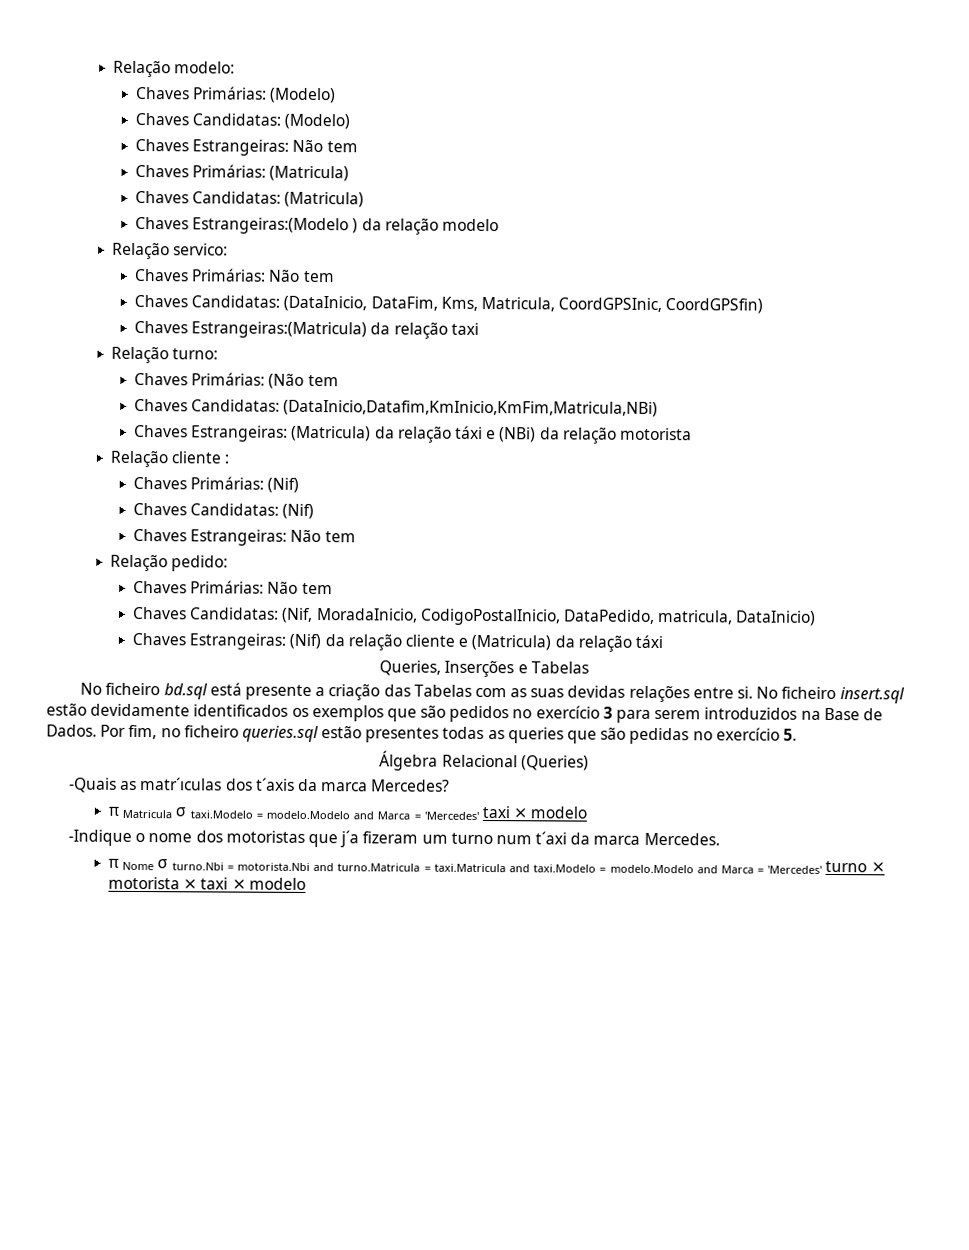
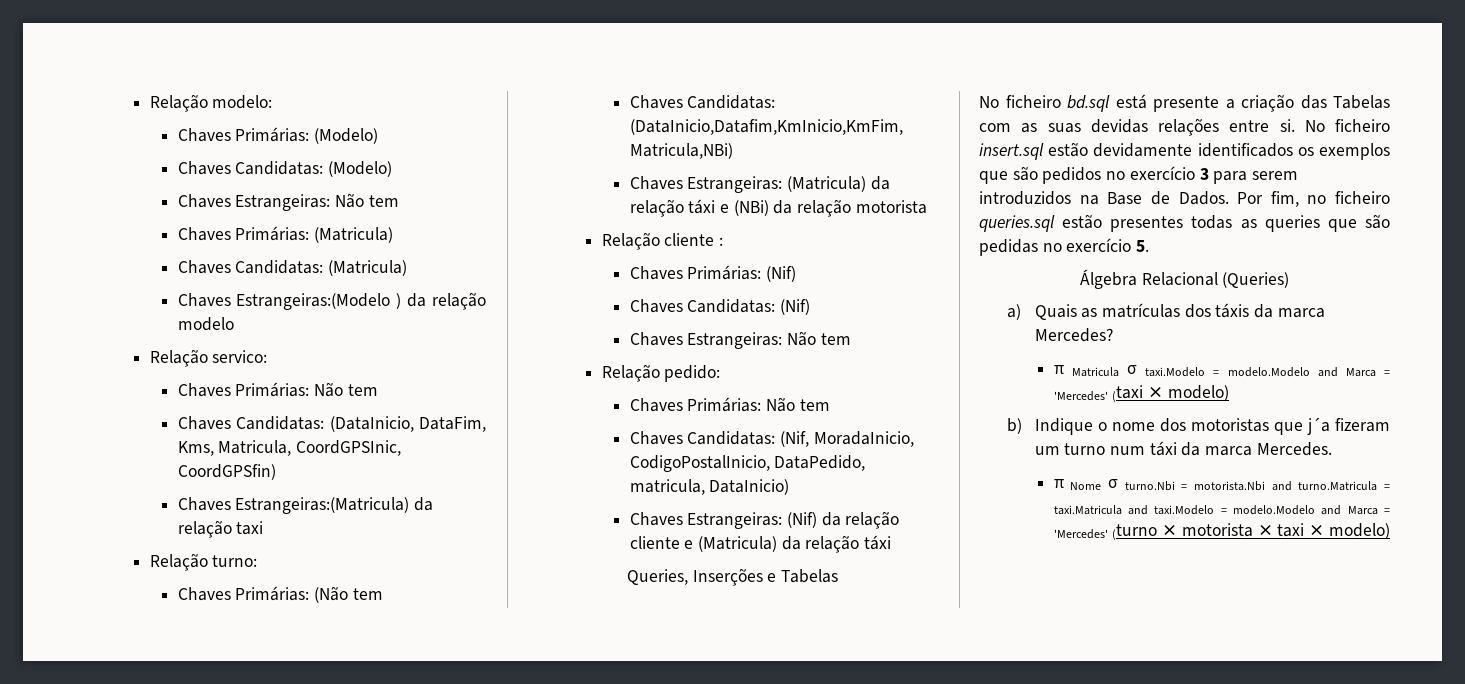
- -Quais as matr´ıculas dos t´axis da marca Mercedes?
+ a) Quais as matrículas dos táxis da marca Mercedes?
- π Matricula σ taxi.Modelo = modelo.Modelo and Marca = 'Mercedes' taxi ⨯ modelo
- -Indique o nome dos motoristas que j´a fizeram um turno num t´axi da marca Mercedes.
+ π Matricula σ taxi.Modelo = modelo.Modelo and Marca = 'Mercedes' (taxi ⨯ modelo)
+ b) Indique o nome dos motoristas que j´a fizeram um turno num táxi da marca Mercedes.
- π Nome σ turno.Nbi = motorista.Nbi and turno.Matricula = taxi.Matricula and taxi.Modelo = modelo.Modelo and Marca = 'Mercedes' turno ⨯ motorista ⨯ taxi ⨯ modelo
+ π Nome σ turno.Nbi = motorista.Nbi and turno.Matricula = taxi.Matricula and taxi.Modelo = modelo.Modelo and Marca = 'Mercedes' (turno ⨯ motorista ⨯ taxi ⨯ modelo)

